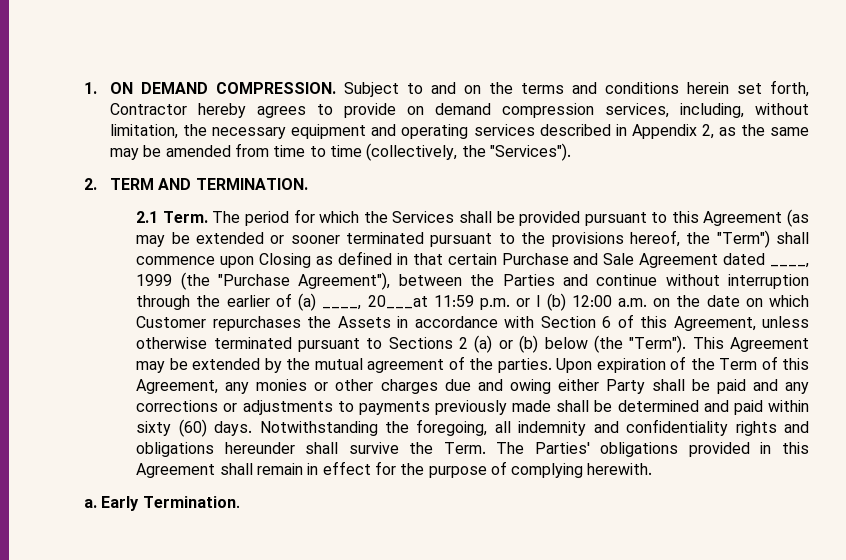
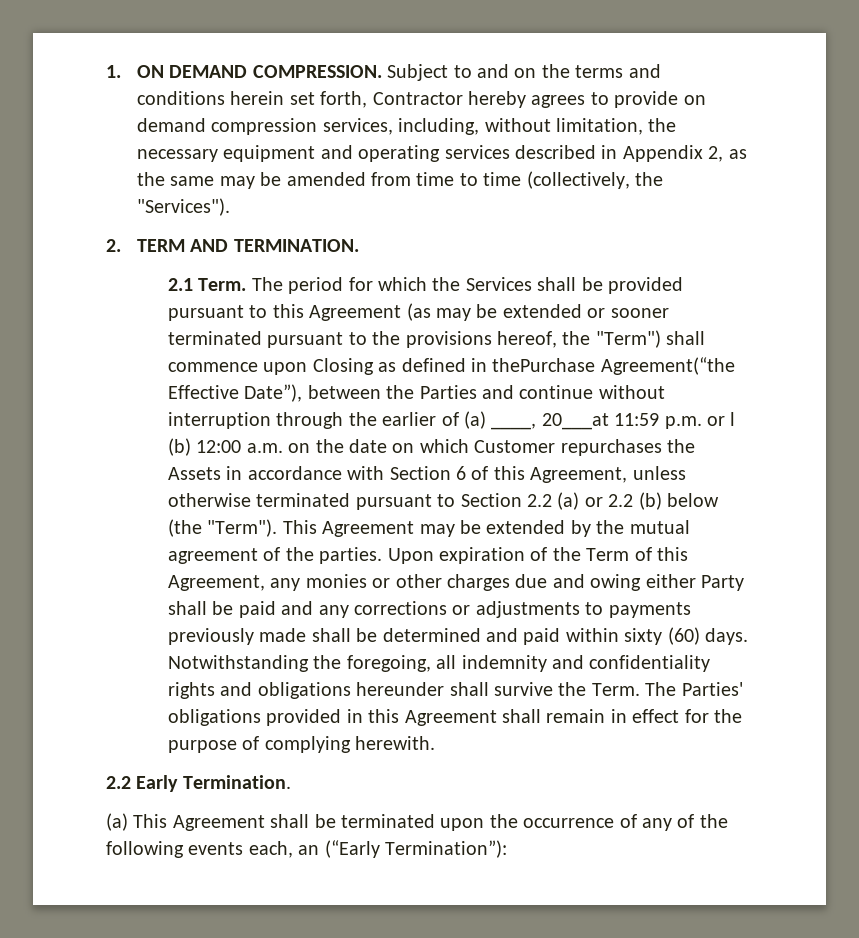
- The period for which the Services shall be provided pursuant to this Agreement (as may be extended or sooner terminated pursuant to the provisions hereof, the "Term") shall commence upon Closing as defined in that certain Purchase and Sale Agreement dated ____, 1999 (the "Purchase Agreement"), between the Parties and continue without interruption through the earlier of (a) ____, 20___at 11:59 p.m. or l (b) 12:00 a.m. on the date on which Customer repurchases the Assets in accordance with Section 6 of this Agreement, unless otherwise terminated pursuant to Sections 2 (a) or (b) below (the "Term").
+ The period for which the Services shall be provided pursuant to this Agreement (as may be extended or sooner terminated pursuant to the provisions hereof, the "Term") shall commence upon Closing as defined in thePurchase Agreement(“the Effective Date”), between the Parties and continue without interruption through the earlier of (a) ____, 20___at 11:59 p.m. or l (b) 12:00 a.m. on the date on which Customer repurchases the Assets in accordance with Section 6 of this Agreement, unless otherwise terminated pursuant to Section 2.2 (a) or 2.2 (b) below (the "Term").
- a. Early Termination.
+ 2.2 Early Termination.
+ (a) This Agreement shall be terminated upon the occurrence of any of the following events each, an (“Early Termination”):

